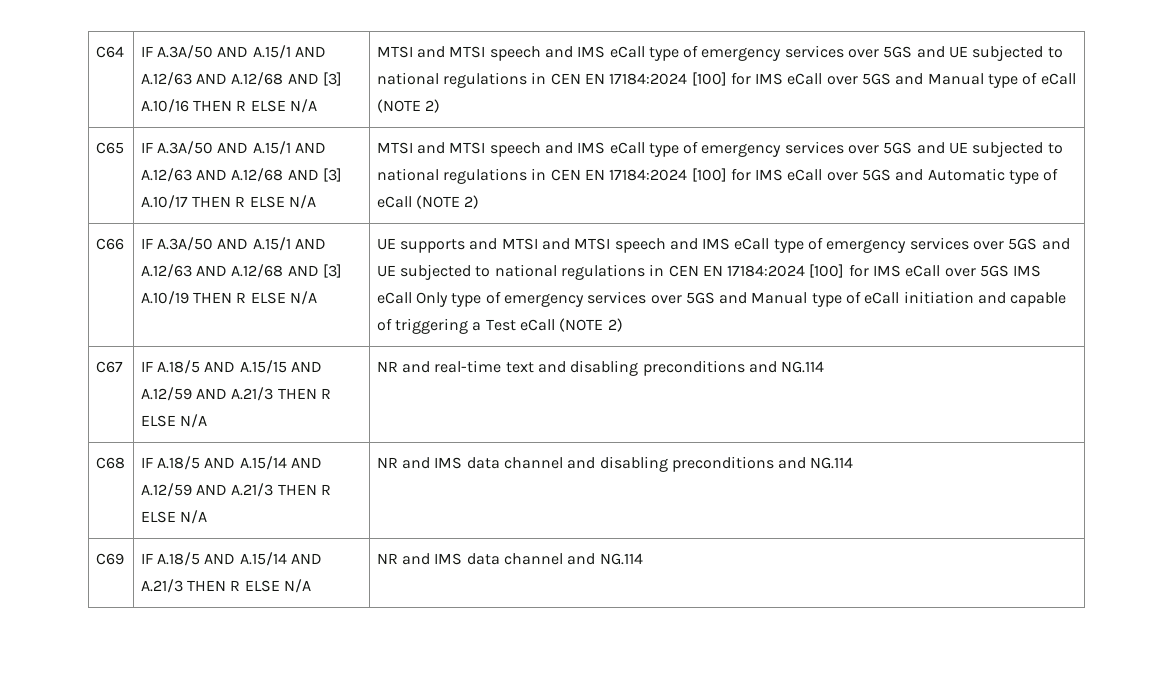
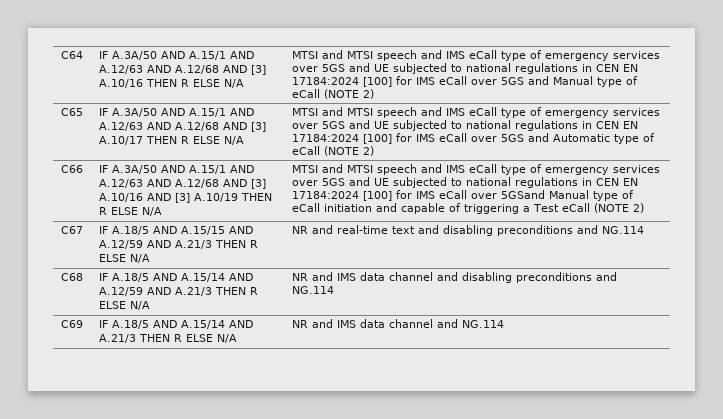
- IF A.3A/50 AND A.15/1 AND A.12/63 AND A.12/68 AND [3] A.10/19 THEN R ELSE N/A
+ IF A.3A/50 AND A.15/1 AND A.12/63 AND A.12/68 AND [3] A.10/16 AND [3] A.10/19 THEN R ELSE N/A
- UE supports and MTSI and MTSI speech and IMS eCall type of emergency services over 5GS and UE subjected to national regulations in CEN EN 17184:2024 [100] for IMS eCall over 5GS IMS eCall Only type of emergency services over 5GS and Manual type of eCall initiation and capable of triggering a Test eCall (NOTE 2)
+ MTSI and MTSI speech and IMS eCall type of emergency services over 5GS and UE subjected to national regulations in CEN EN 17184:2024 [100] for IMS eCall over 5GSand Manual type of eCall initiation and capable of triggering a Test eCall (NOTE 2)

